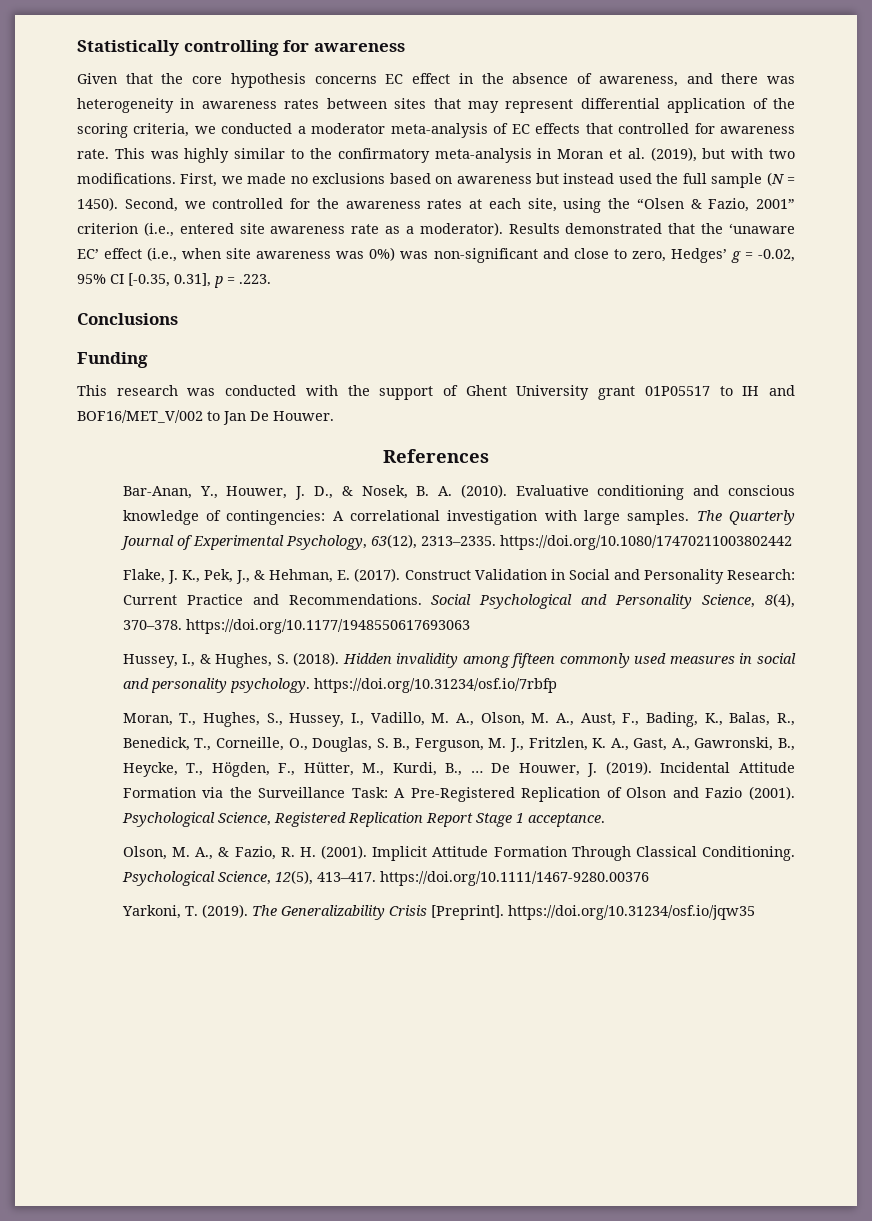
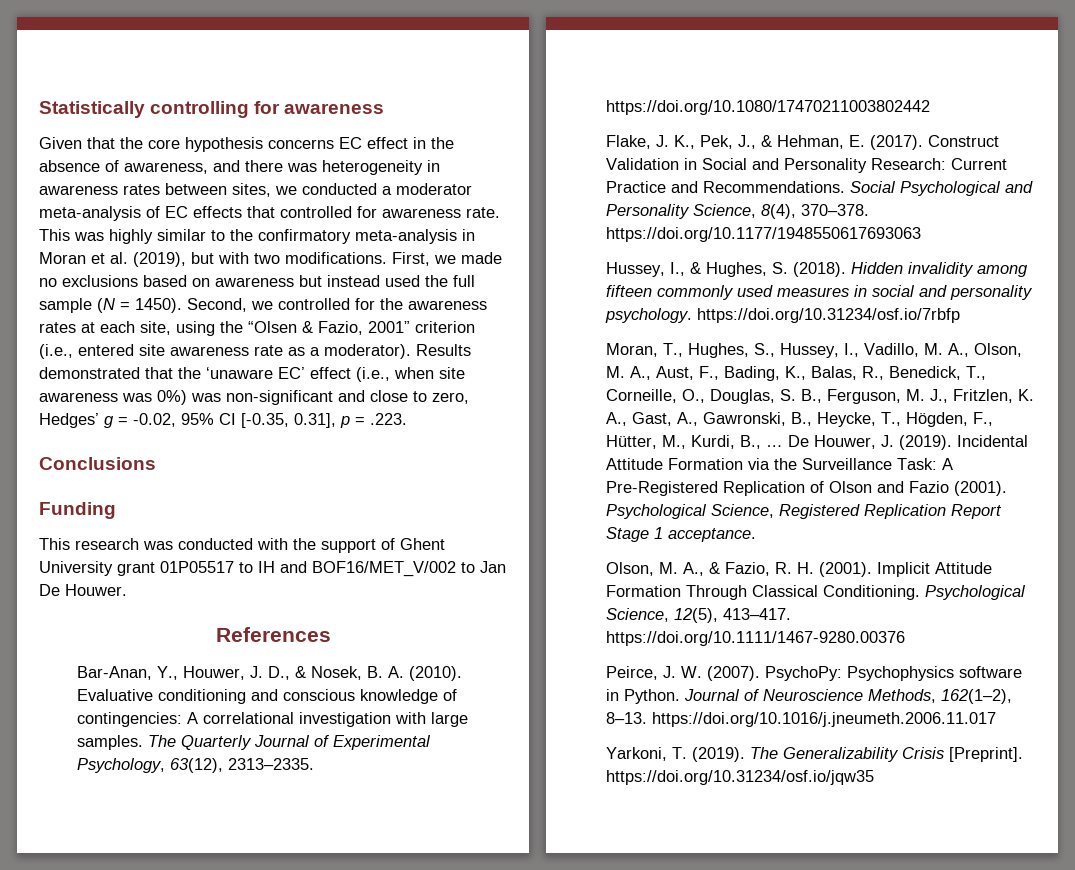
- Given that the core hypothesis concerns EC effect in the absence of awareness, and there was heterogeneity in awareness rates between sites that may represent differential application of the scoring criteria, we conducted a moderator meta-analysis of EC effects that controlled for awareness rate.
+ Given that the core hypothesis concerns EC effect in the absence of awareness, and there was heterogeneity in awareness rates between sites, we conducted a moderator meta-analysis of EC effects that controlled for awareness rate.
+ Peirce, J. W. (2007). PsychoPy: Psychophysics software in Python. Journal of Neuroscience Methods, 162(1–2), 8–13. https://doi.org/10.1016/j.jneumeth.2006.11.017

